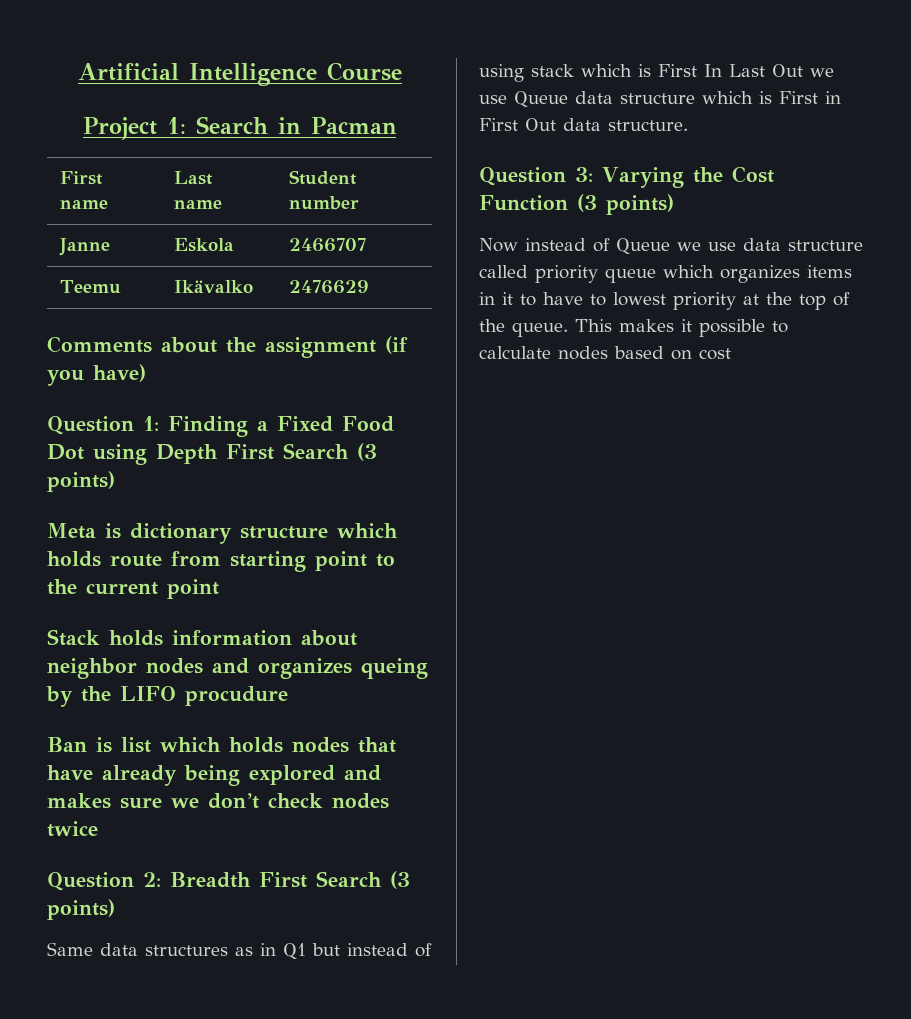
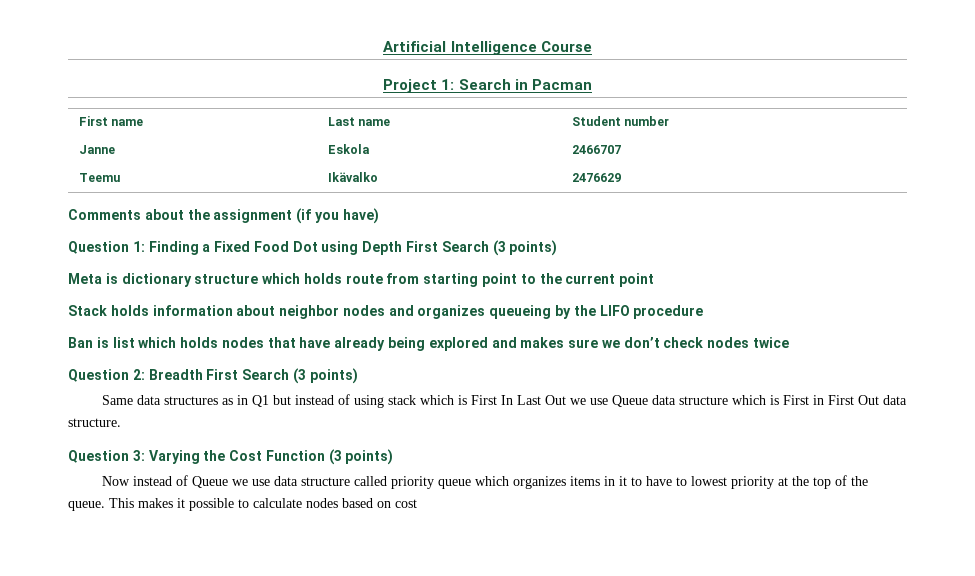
- Stack holds information about neighbor nodes and organizes queing by the LIFO procudure
+ Stack holds information about neighbor nodes and organizes queueing by the LIFO procedure

